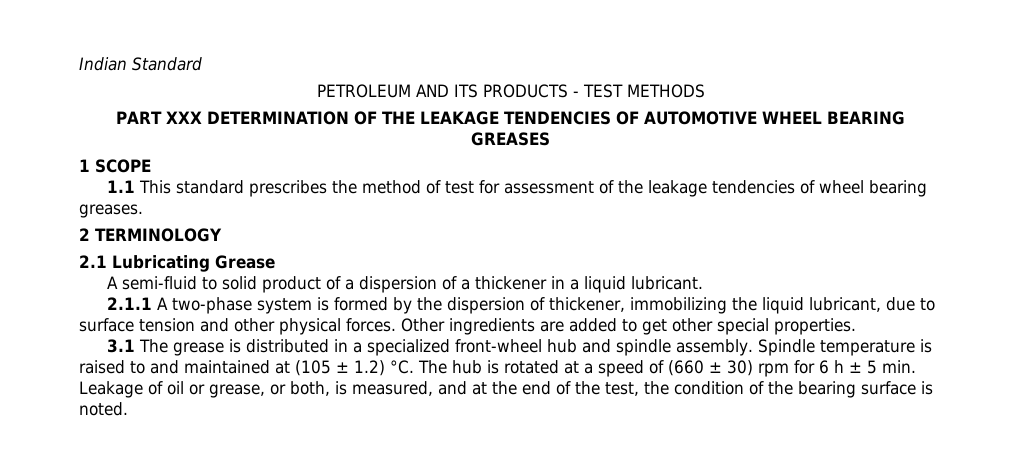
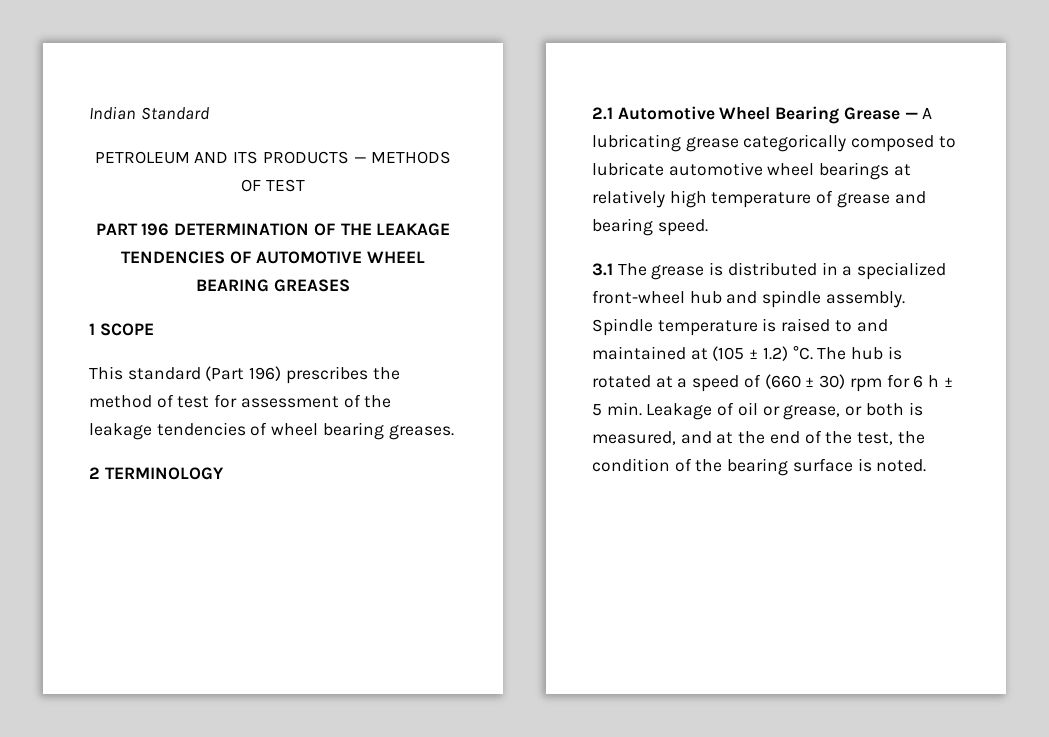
- PETROLEUM AND ITS PRODUCTS - TEST METHODS
+ PETROLEUM AND ITS PRODUCTS — METHODS OF TEST
- PART XXX DETERMINATION OF THE LEAKAGE TENDENCIES OF AUTOMOTIVE WHEEL BEARING GREASES
+ PART 196 DETERMINATION OF THE LEAKAGE TENDENCIES OF AUTOMOTIVE WHEEL BEARING GREASES
- 1.1 This standard prescribes the method of test for assessment of the leakage tendencies of wheel bearing greases.
+ This standard (Part 196) prescribes the method of test for assessment of the leakage tendencies of wheel bearing greases.
- 2.1 Lubricating Grease
- A semi-fluid to solid product of a dispersion of a thickener in a liquid lubricant.
- 2.1.1 A two-phase system is formed by the dispersion of thickener, immobilizing the liquid lubricant, due to surface tension and other physical forces. Other ingredients are added to get other special properties.
+ 2.1 Automotive Wheel Bearing Grease — A lubricating grease categorically composed to lubricate automotive wheel bearings at relatively high temperature of grease and bearing speed.
- The hub is rotated at a speed of (660 ± 30) rpm for 6 h ± 5 min. Leakage of oil or grease, or both, is measured, and at the end of the test, the condition of the bearing surface is noted.
+ The hub is rotated at a speed of (660 ± 30) rpm for 6 h ± 5 min. Leakage of oil or grease, or both is measured, and at the end of the test, the condition of the bearing surface is noted.

